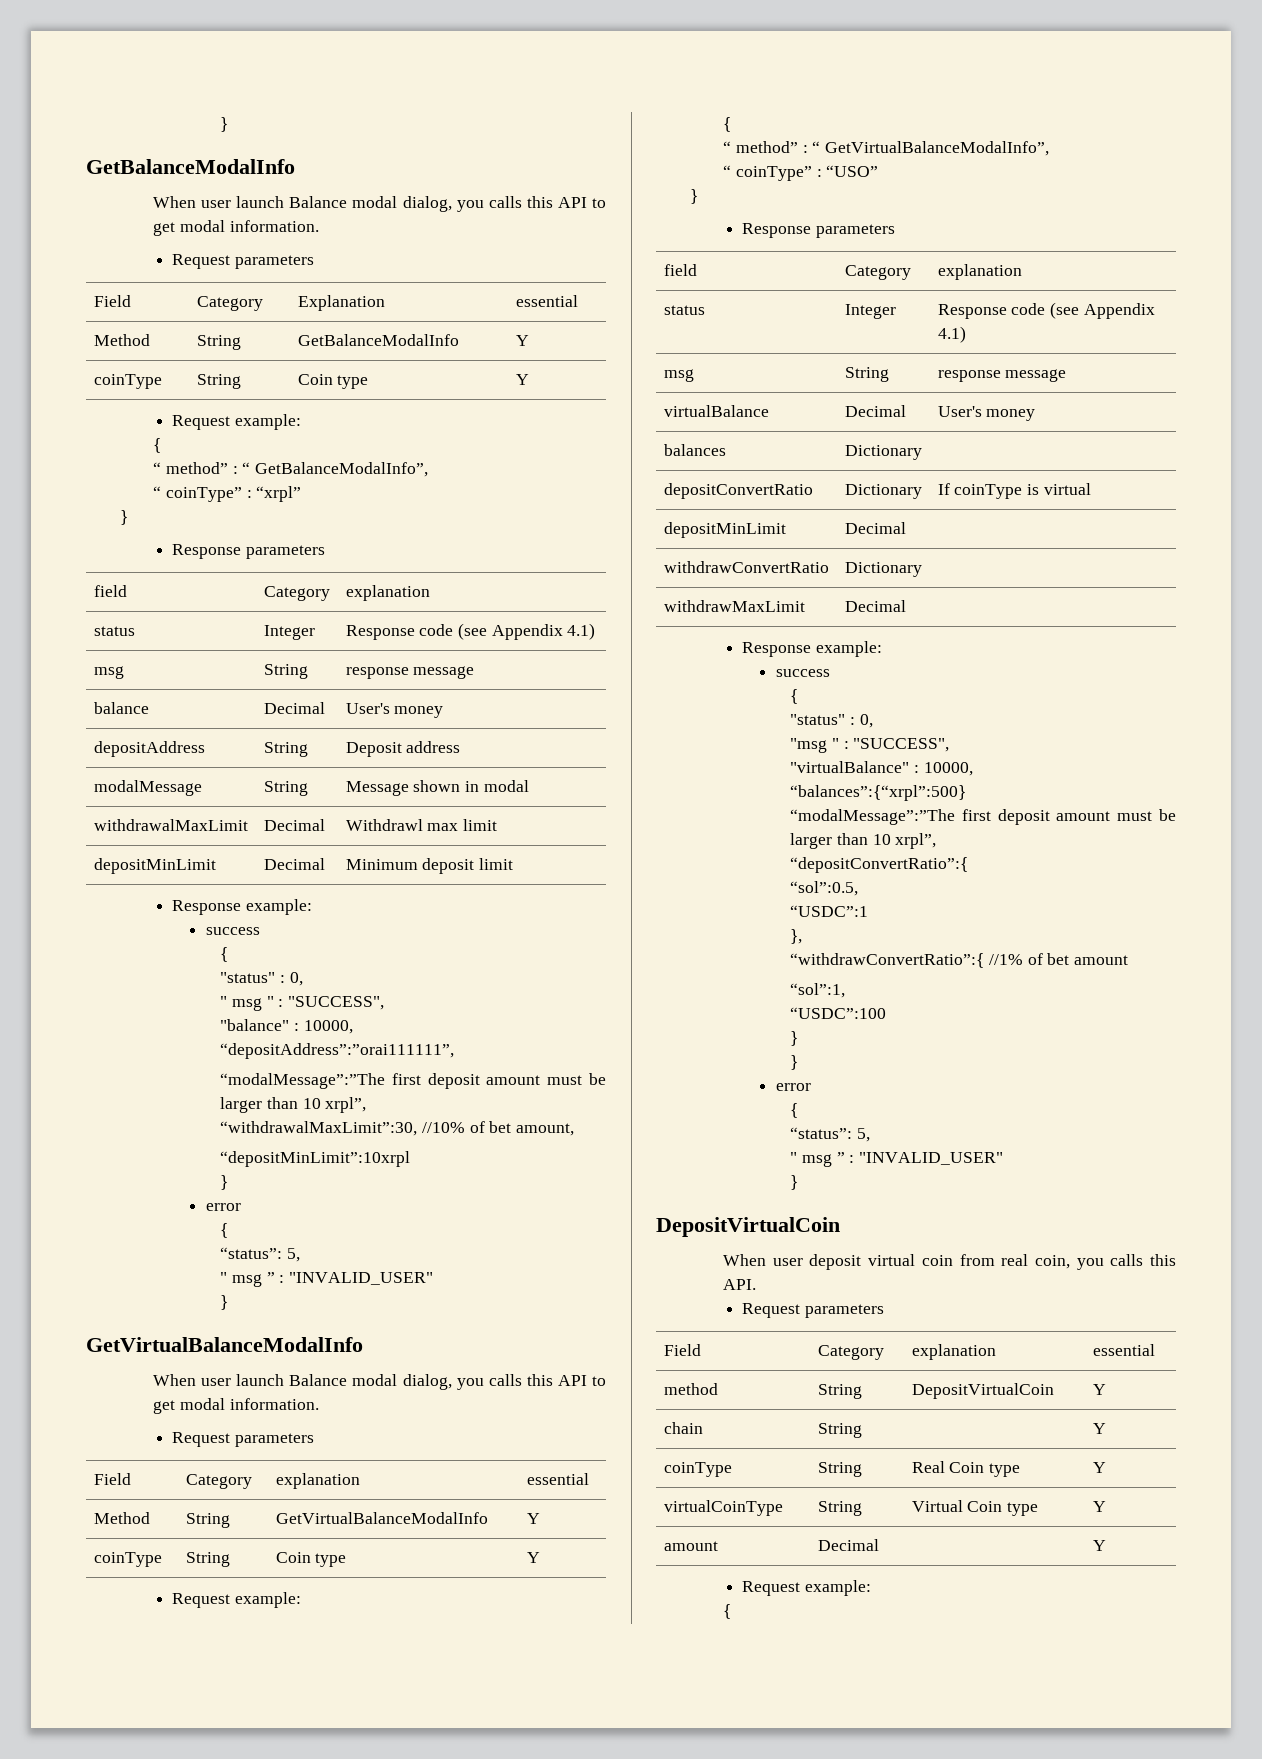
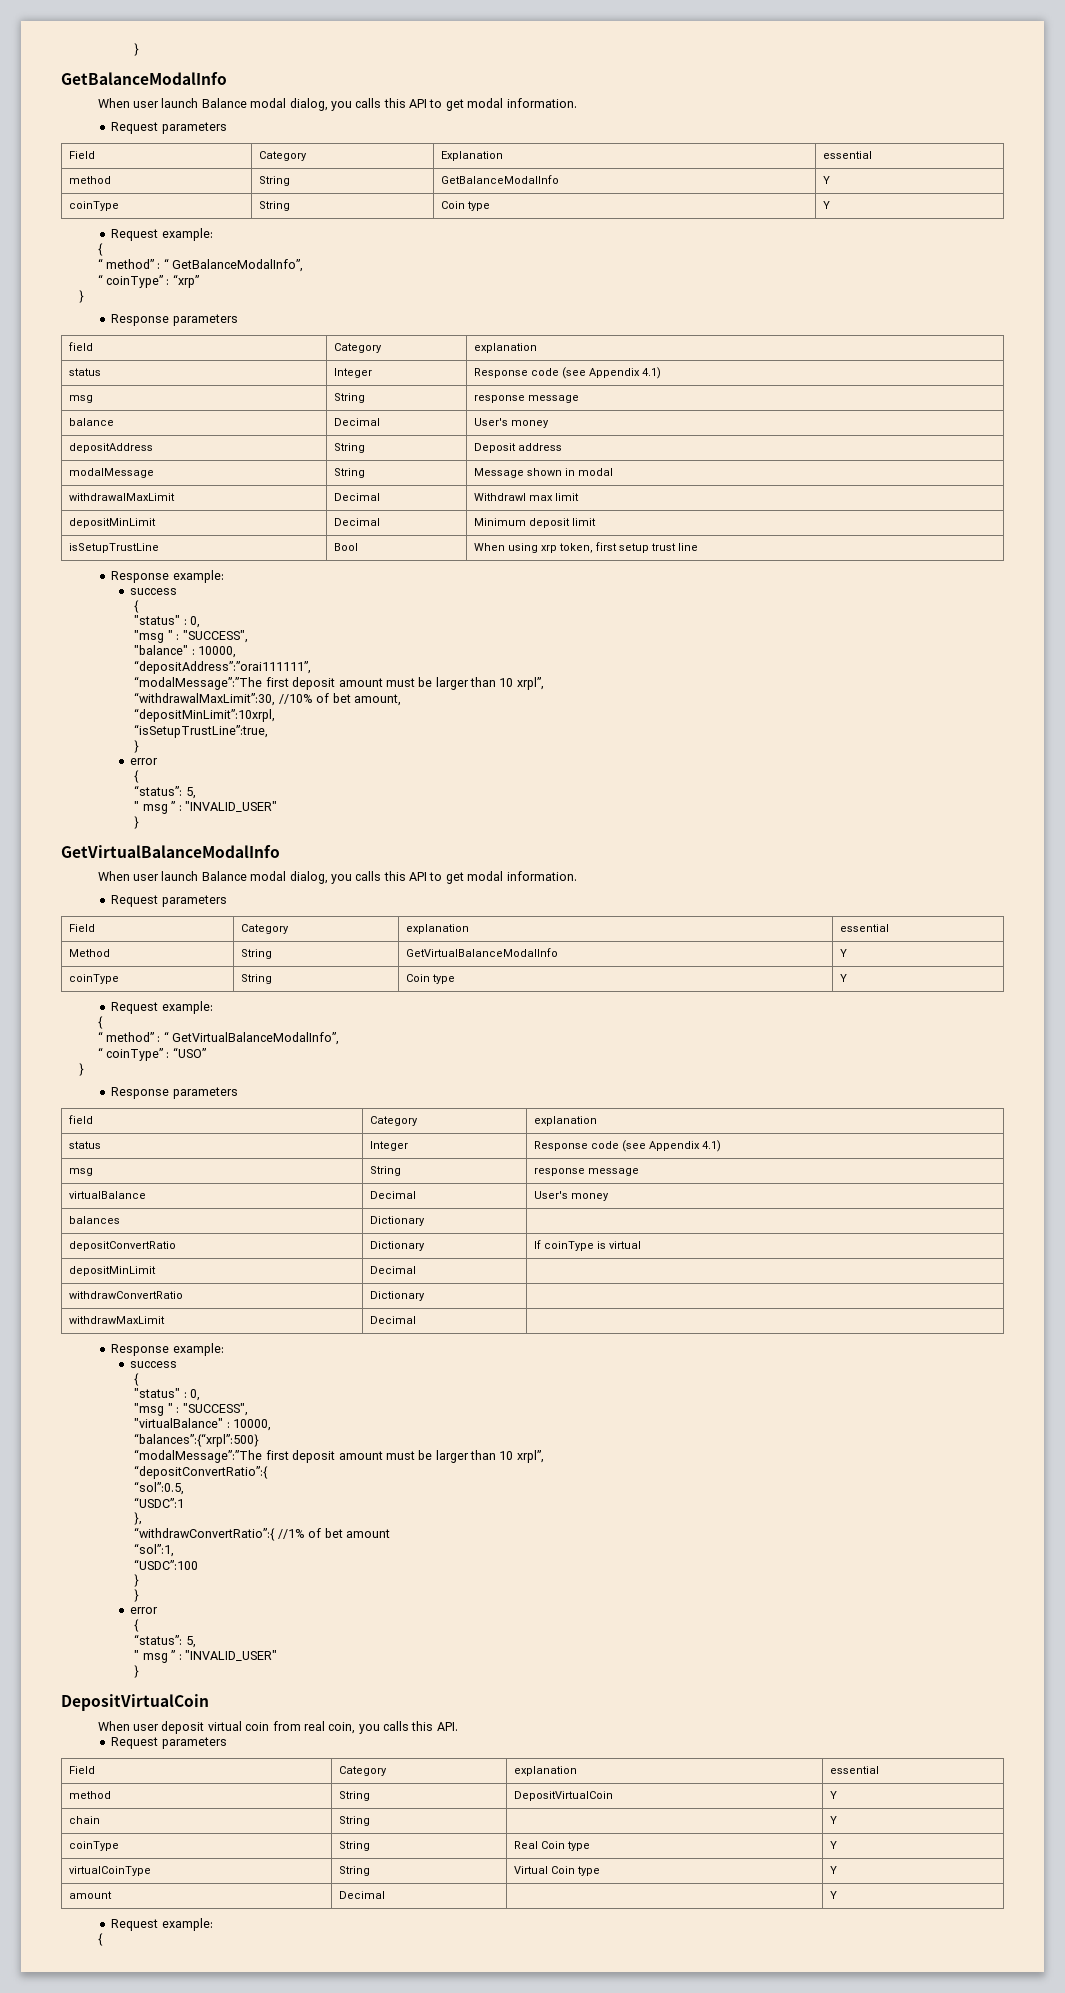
- Method | String | GetBalanceModalInfo | Y
+ method | String | GetBalanceModalInfo | Y
- “ coinType” : “xrpl”
+ “ coinType” : “xrp”
  depositMinLimit | Decimal | Minimum deposit limit
+ isSetupTrustLine | Bool | When using xrp token, first setup trust line
  Response example:
  success
  {
  "status" : 0,
- " msg " : "SUCCESS",
+ "msg " : "SUCCESS",
- “depositMinLimit”:10xrpl
+ “depositMinLimit”:10xrpl,
+ “isSetupTrustLine”:true,

